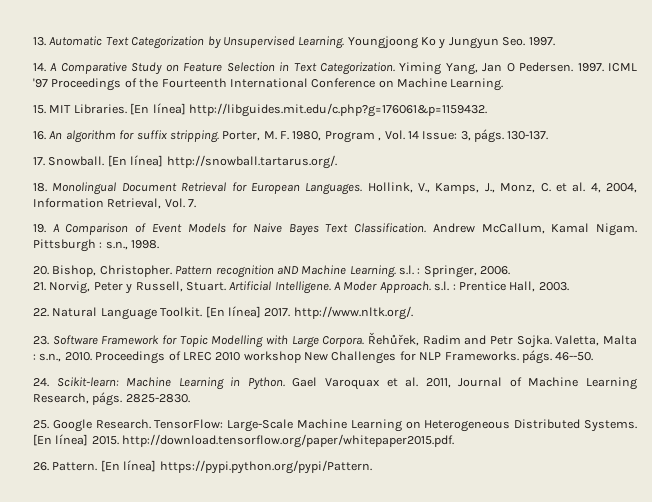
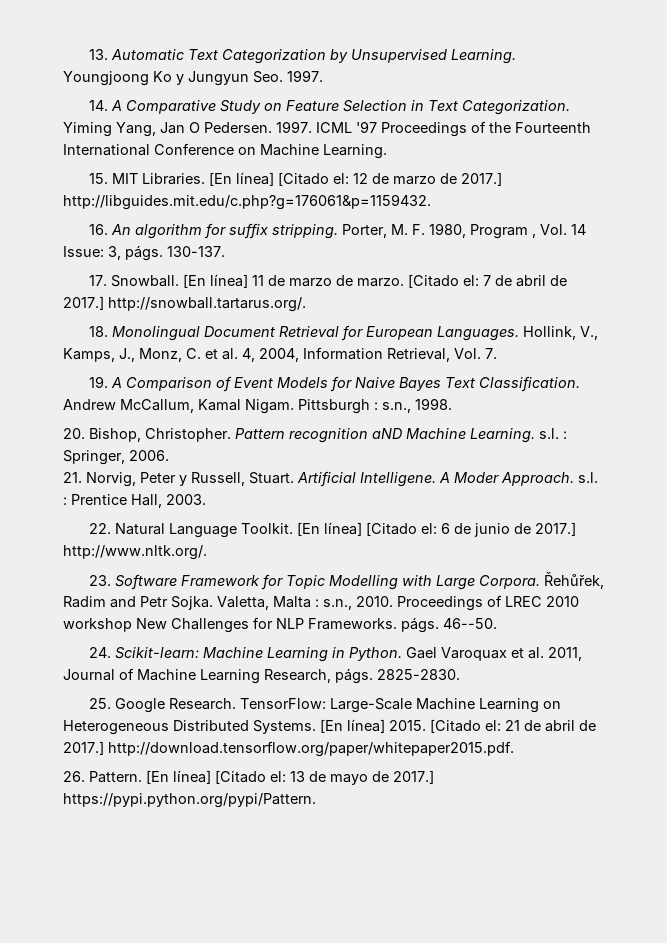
- [En línea] http://libguides.mit.edu/c.php?g=176061&p=1159432.
+ [En línea] [Citado el: 12 de marzo de 2017.] http://libguides.mit.edu/c.php?g=176061&p=1159432.
- [En línea] http://snowball.tartarus.org/.
+ [En línea] 11 de marzo de marzo. [Citado el: 7 de abril de 2017.] http://snowball.tartarus.org/.
- [En línea] 2017. http://www.nltk.org/.
+ [En línea] [Citado el: 6 de junio de 2017.] http://www.nltk.org/.
- [En línea] 2015. http://download.tensorflow.org/paper/whitepaper2015.pdf.
+ [En línea] 2015. [Citado el: 21 de abril de 2017.] http://download.tensorflow.org/paper/whitepaper2015.pdf.
- [En línea] https://pypi.python.org/pypi/Pattern.
+ [En línea] [Citado el: 13 de mayo de 2017.] https://pypi.python.org/pypi/Pattern.

